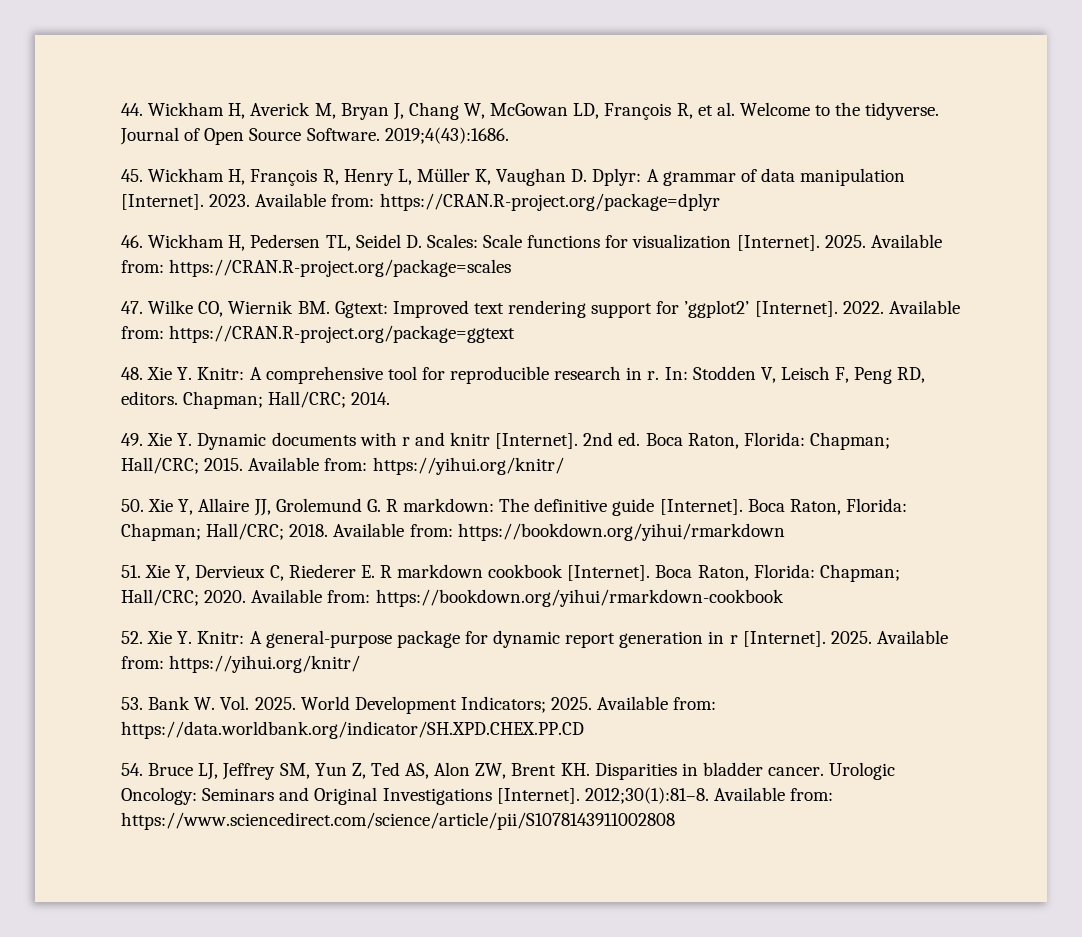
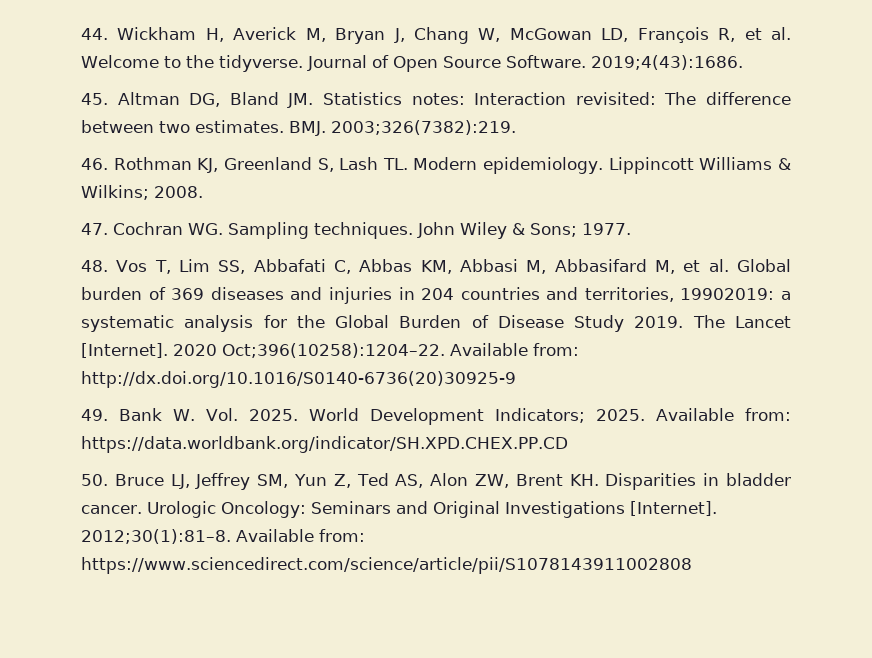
- 45. Wickham H, François R, Henry L, Müller K, Vaughan D. Dplyr: A grammar of data manipulation [Internet]. 2023. Available from: https://CRAN.R-project.org/package=dplyr
- 46. Wickham H, Pedersen TL, Seidel D. Scales: Scale functions for visualization [Internet]. 2025. Available from: https://CRAN.R-project.org/package=scales
- 47. Wilke CO, Wiernik BM. Ggtext: Improved text rendering support for ’ggplot2’ [Internet]. 2022. Available from: https://CRAN.R-project.org/package=ggtext
- 48. Xie Y. Knitr: A comprehensive tool for reproducible research in r. In: Stodden V, Leisch F, Peng RD, editors. Chapman; Hall/CRC; 2014.
- 49. Xie Y. Dynamic documents with r and knitr [Internet]. 2nd ed. Boca Raton, Florida: Chapman; Hall/CRC; 2015. Available from: https://yihui.org/knitr/
- 50. Xie Y, Allaire JJ, Grolemund G. R markdown: The definitive guide [Internet]. Boca Raton, Florida: Chapman; Hall/CRC; 2018. Available from: https://bookdown.org/yihui/rmarkdown
- 51. Xie Y, Dervieux C, Riederer E. R markdown cookbook [Internet]. Boca Raton, Florida: Chapman; Hall/CRC; 2020. Available from: https://bookdown.org/yihui/rmarkdown-cookbook
- 52. Xie Y. Knitr: A general-purpose package for dynamic report generation in r [Internet]. 2025. Available from: https://yihui.org/knitr/
- 53. Bank W. Vol. 2025.
+ 45. Altman DG, Bland JM. Statistics notes: Interaction revisited: The difference between two estimates. BMJ. 2003;326(7382):219.
+ 46. Rothman KJ, Greenland S, Lash TL. Modern epidemiology. Lippincott Williams & Wilkins; 2008.
+ 47. Cochran WG. Sampling techniques. John Wiley & Sons; 1977.
+ 48. Vos T, Lim SS, Abbafati C, Abbas KM, Abbasi M, Abbasifard M, et al. Global burden of 369 diseases and injuries in 204 countries and territories, 19902019: a systematic analysis for the Global Burden of Disease Study 2019. The Lancet [Internet]. 2020 Oct;396(10258):1204–22. Available from: http://dx.doi.org/10.1016/S0140-6736(20)30925-9
+ 49. Bank W. Vol. 2025.
- 54. Bruce LJ, Jeffrey SM, Yun Z, Ted AS, Alon ZW, Brent KH. Disparities in bladder cancer.
+ 50. Bruce LJ, Jeffrey SM, Yun Z, Ted AS, Alon ZW, Brent KH. Disparities in bladder cancer.

